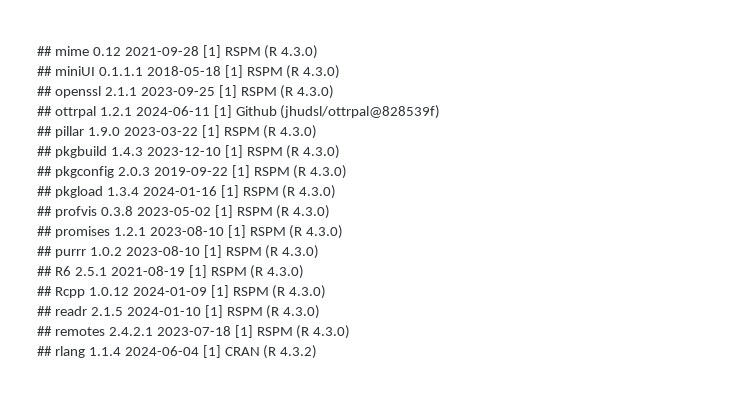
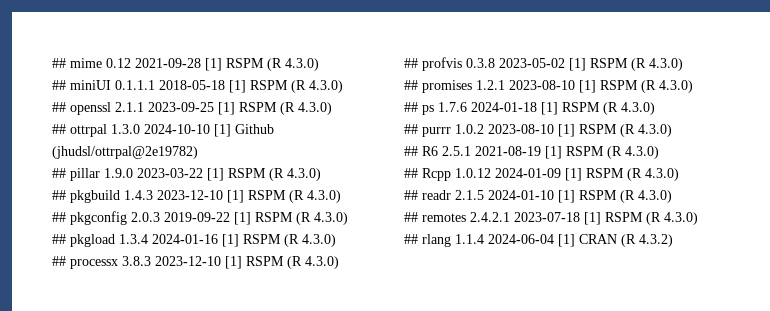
- ## ottrpal 1.2.1 2024-06-11 [1] Github (jhudsl/ottrpal@828539f)
+ ## ottrpal 1.3.0 2024-10-10 [1] Github (jhudsl/ottrpal@2e19782)
+ ## processx 3.8.3 2023-12-10 [1] RSPM (R 4.3.0)
+ ## ps 1.7.6 2024-01-18 [1] RSPM (R 4.3.0)

